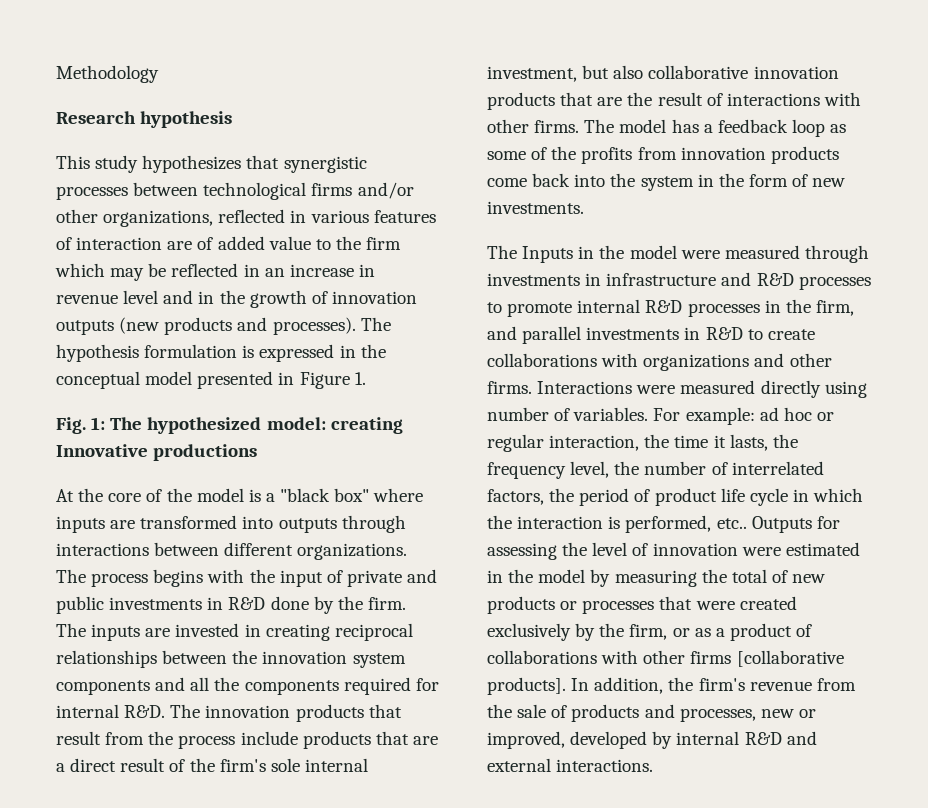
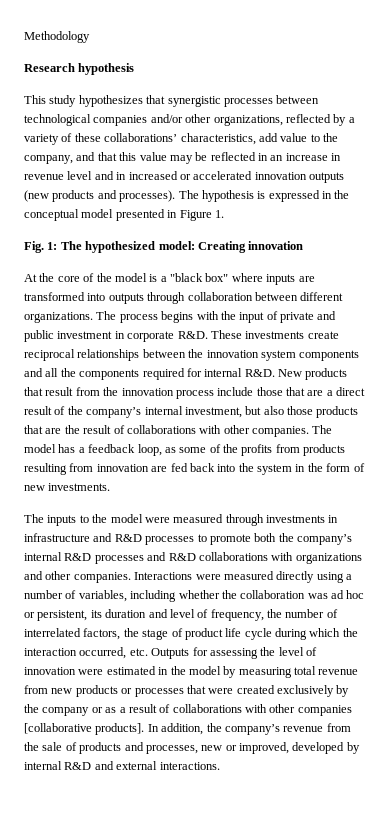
- This study hypothesizes that synergistic processes between technological firms and/or other organizations, reflected in various features of interaction are of added value to the firm which may be reflected in an increase in revenue level and in the growth of innovation outputs (new products and processes).
+ This study hypothesizes that synergistic processes between technological companies and/or other organizations, reflected by a variety of these collaborations’ characteristics, add value to the company, and that this value may be reflected in an increase in revenue level and in increased or accelerated innovation outputs (new products and processes).
- The hypothesis formulation is expressed in the conceptual model presented in Figure 1.
+ The hypothesis is expressed in the conceptual model presented in Figure 1.
- Fig. 1: The hypothesized model: creating Innovative productions
+ Fig. 1: The hypothesized model: Creating innovation
- At the core of the model is a "black box" where inputs are transformed into outputs through interactions between different organizations.
+ At the core of the model is a "black box" where inputs are transformed into outputs through collaboration between different organizations.
- The process begins with the input of private and public investments in R&D done by the firm. The inputs are invested in creating reciprocal relationships between the innovation system components and all the components required for internal R&D. The innovation products that result from the process include products that are a direct result of the firm's sole internal investment, but also collaborative innovation products that are the result of interactions with other firms.
+ The process begins with the input of private and public investment in corporate R&D. These investments create reciprocal relationships between the innovation system components and all the components required for internal R&D. New products that result from the innovation process include those that are a direct result of the company’s internal investment, but also those products that are the result of collaborations with other companies.
- The model has a feedback loop as some of the profits from innovation products come back into the system in the form of new investments.
+ The model has a feedback loop, as some of the profits from products resulting from innovation are fed back into the system in the form of new investments.
- The Inputs in the model were measured through investments in infrastructure and R&D processes to promote internal R&D processes in the firm, and parallel investments in R&D to create collaborations with organizations and other firms.
+ The inputs to the model were measured through investments in infrastructure and R&D processes to promote both the company’s internal R&D processes and R&D collaborations with organizations and other companies.
- Interactions were measured directly using number of variables. For example: ad hoc or regular interaction, the time it lasts, the frequency level, the number of interrelated factors, the period of product life cycle in which the interaction is performed, etc.. Outputs for assessing the level of innovation were estimated in the model by measuring the total of new products or processes that were created exclusively by the firm, or as a product of collaborations with other firms [collaborative products].
+ Interactions were measured directly using a number of variables, including whether the collaboration was ad hoc or persistent, its duration and level of frequency, the number of interrelated factors, the stage of product life cycle during which the interaction occurred, etc. Outputs for assessing the level of innovation were estimated in the model by measuring total revenue from new products or processes that were created exclusively by the company or as a result of collaborations with other companies [collaborative products].
- In addition, the firm's revenue from the sale of products and processes, new or improved, developed by internal R&D and external interactions.
+ In addition, the company’s revenue from the sale of products and processes, new or improved, developed by internal R&D and external interactions.

